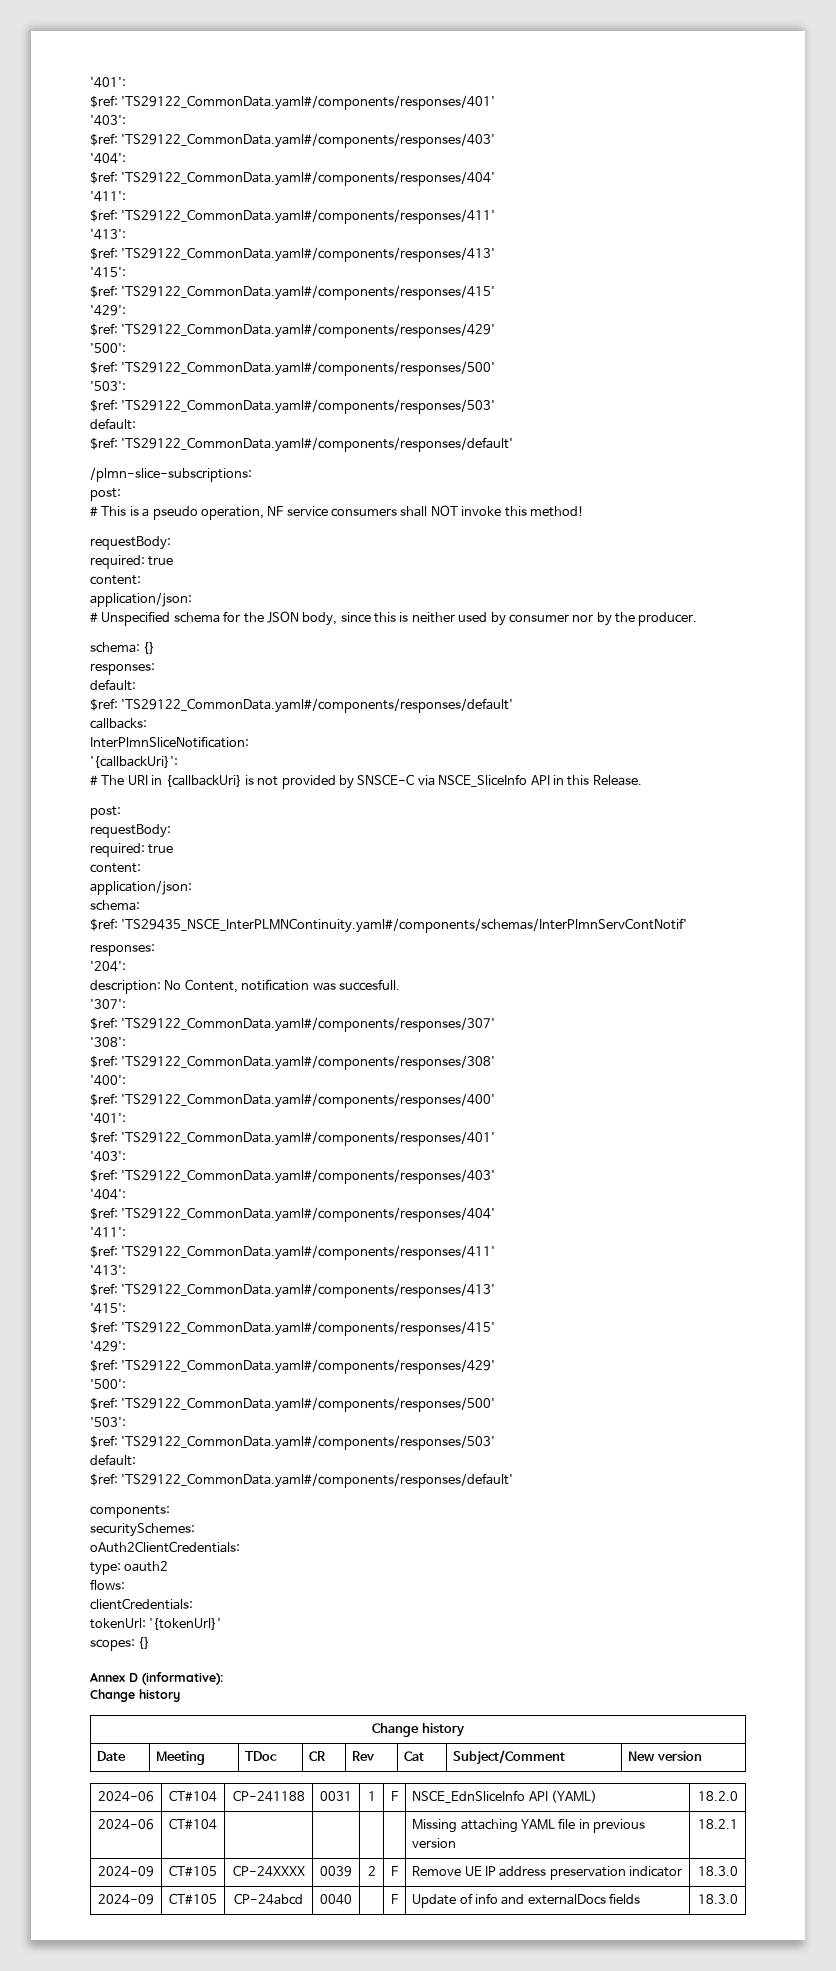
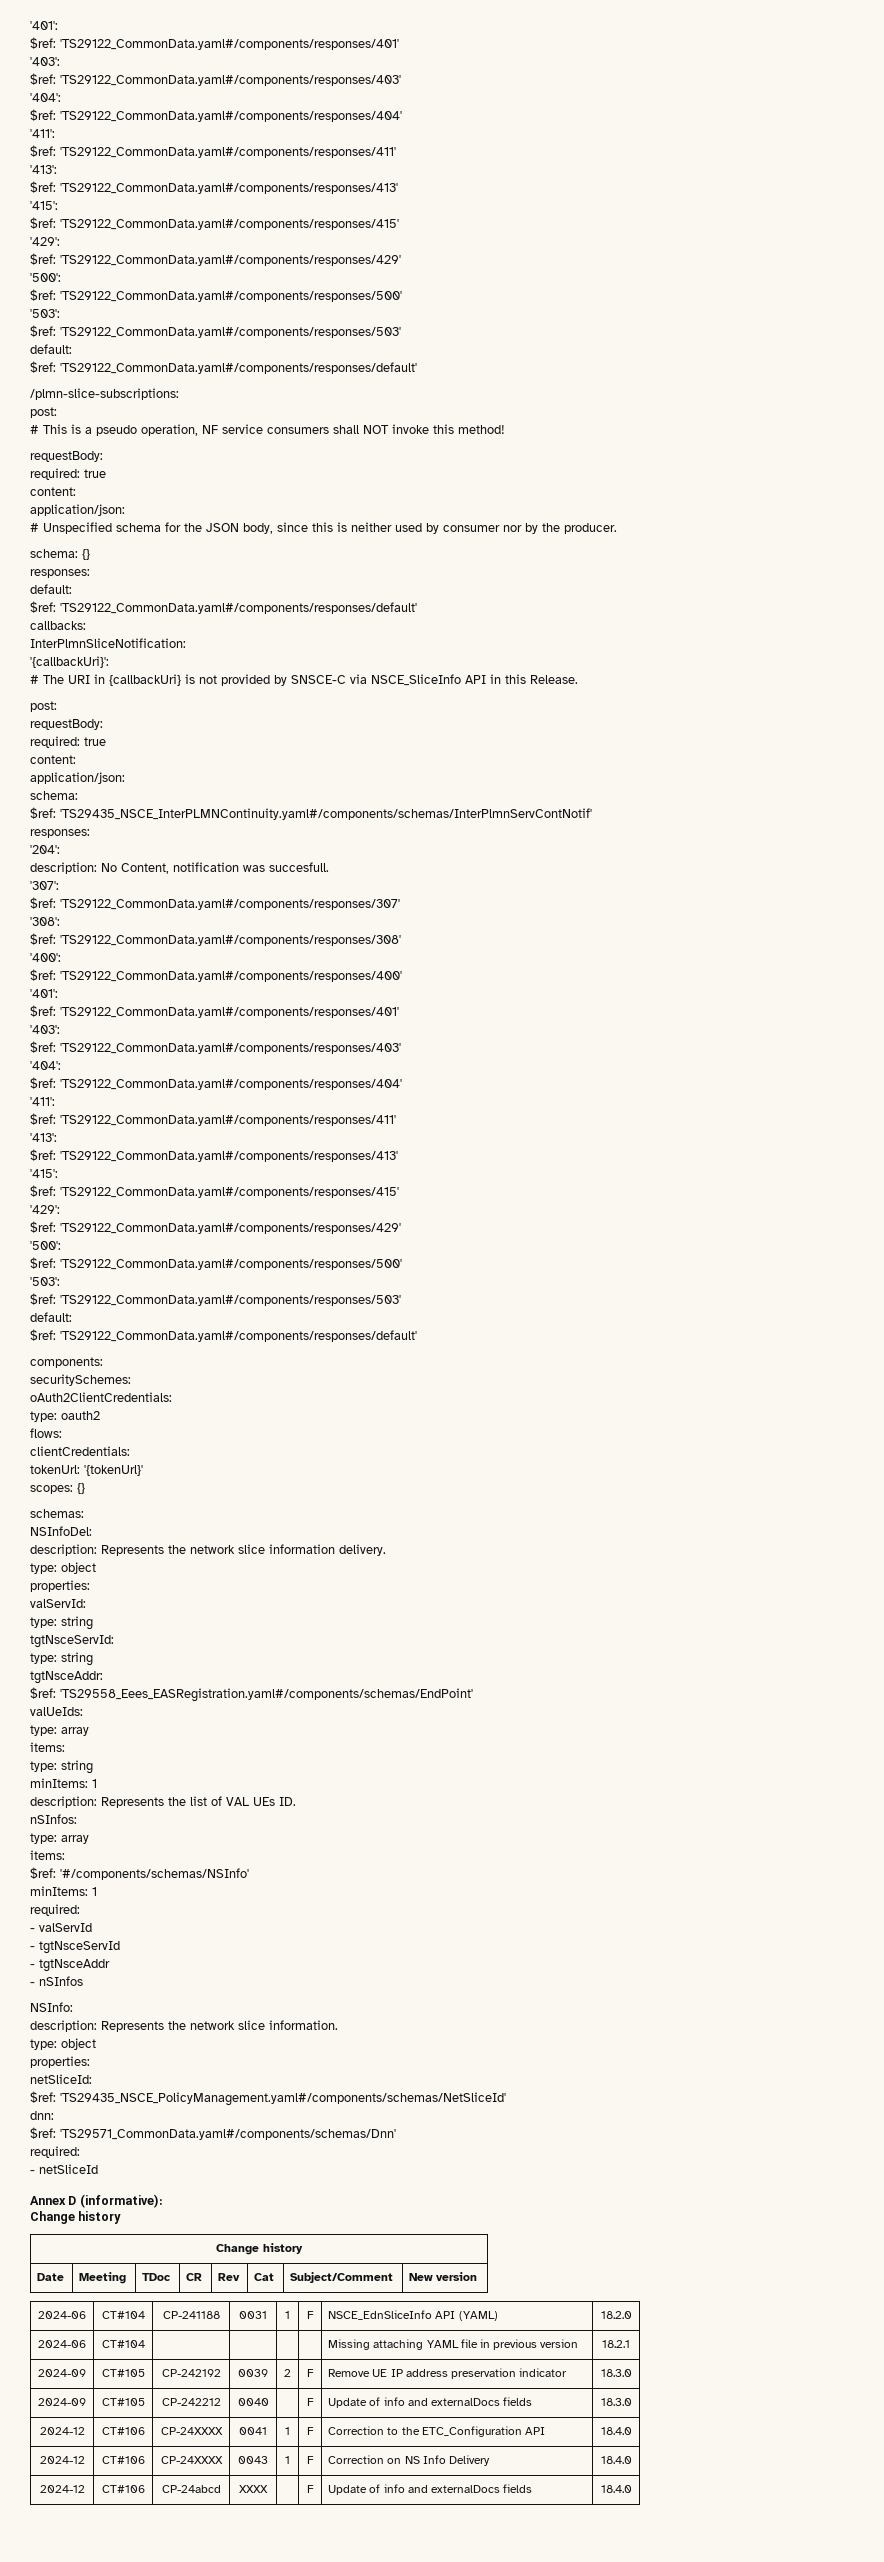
+ schemas:
+ NSInfoDel:
+ description: Represents the network slice information delivery.
+ type: object
+ properties:
+ valServId:
+ type: string
+ tgtNsceServId:
+ type: string
+ tgtNsceAddr:
+ $ref: 'TS29558_Eees_EASRegistration.yaml#/components/schemas/EndPoint'
+ valUeIds:
+ type: array
+ items:
+ type: string
+ minItems: 1
+ description: Represents the list of VAL UEs ID.
+ nSInfos:
+ type: array
+ items:
+ $ref: '#/components/schemas/NSInfo'
+ minItems: 1
+ required:
+ - valServId
+ - tgtNsceServId
+ - tgtNsceAddr
+ - nSInfos
+ NSInfo:
+ description: Represents the network slice information.
+ type: object
+ properties:
+ netSliceId:
+ $ref: 'TS29435_NSCE_PolicyManagement.yaml#/components/schemas/NetSliceId'
+ dnn:
+ $ref: 'TS29571_CommonData.yaml#/components/schemas/Dnn'
+ required:
+ - netSliceId
- 2024-09 | CT#105 | CP-24XXXX | 0039 | 2 | F | Remove UE IP address preservation indicator | 18.3.0
+ 2024-09 | CT#105 | CP-242192 | 0039 | 2 | F | Remove UE IP address preservation indicator | 18.3.0
- 2024-09 | CT#105 | CP-24abcd | 0040 | | F | Update of info and externalDocs fields | 18.3.0
+ 2024-09 | CT#105 | CP-242212 | 0040 | | F | Update of info and externalDocs fields | 18.3.0
+ 2024-12 | CT#106 | CP-24XXXX | 0041 | 1 | F | Correction to the ETC_Configuration API | 18.4.0
+ 2024-12 | CT#106 | CP-24XXXX | 0043 | 1 | F | Correction on NS Info Delivery | 18.4.0
+ 2024-12 | CT#106 | CP-24abcd | XXXX | | F | Update of info and externalDocs fields | 18.4.0

